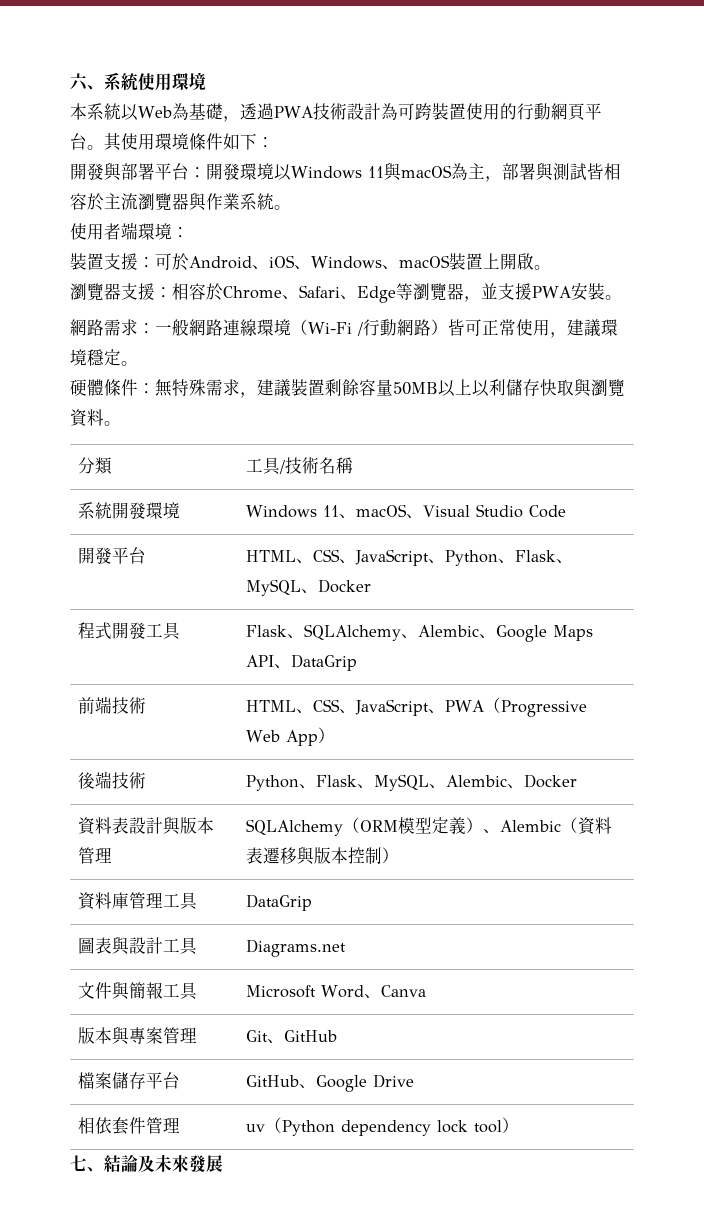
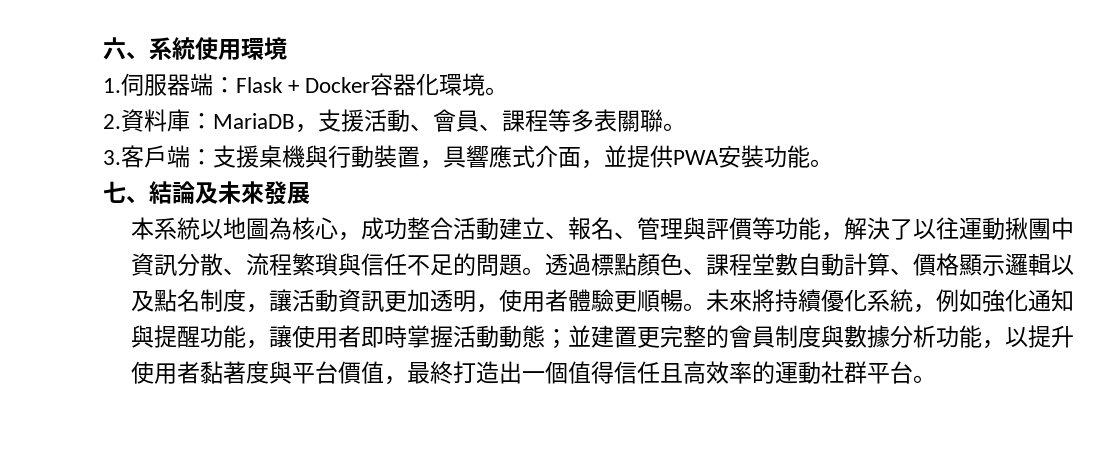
- 本系統以Web為基礎，透過PWA技術設計為可跨裝置使用的行動網頁平台。其使用環境條件如下：
- 開發與部署平台：開發環境以Windows 11與macOS為主，部署與測試皆相容於主流瀏覽器與作業系統。
- 使用者端環境：
- 裝置支援：可於Android、iOS、Windows、macOS裝置上開啟。
- 瀏覽器支援：相容於Chrome、Safari、Edge等瀏覽器，並支援PWA安裝。
- 網路需求：一般網路連線環境（Wi-Fi /行動網路）皆可正常使用，建議環境穩定。
- 硬體條件：無特殊需求，建議裝置剩餘容量50MB以上以利儲存快取與瀏覽資料。
- 分類 | 工具/技術名稱
- 系統開發環境 | Windows 11、macOS、Visual Studio Code
- 開發平台 | HTML、CSS、JavaScript、Python、Flask、MySQL、Docker
- 程式開發工具 | Flask、SQLAlchemy、Alembic、Google Maps API、DataGrip
- 前端技術 | HTML、CSS、JavaScript、PWA（Progressive Web App）
- 後端技術 | Python、Flask、MySQL、Alembic、Docker
- 資料表設計與版本管理 | SQLAlchemy（ORM模型定義）、Alembic（資料表遷移與版本控制）
- 資料庫管理工具 | DataGrip
- 圖表與設計工具 | Diagrams.net
- 文件與簡報工具 | Microsoft Word、Canva
- 版本與專案管理 | Git、GitHub
- 檔案儲存平台 | GitHub、Google Drive
- 相依套件管理 | uv（Python dependency lock tool）
+ 1.伺服器端：Flask + Docker容器化環境。
+ 2.資料庫：MariaDB，支援活動、會員、課程等多表關聯。
+ 3.客戶端：支援桌機與行動裝置，具響應式介面，並提供PWA安裝功能。
+ 本系統以地圖為核心，成功整合活動建立、報名、管理與評價等功能，解決了以往運動揪團中資訊分散、流程繁瑣與信任不足的問題。透過標點顏色、課程堂數自動計算、價格顯示邏輯以及點名制度，讓活動資訊更加透明，使用者體驗更順暢。未來將持續優化系統，例如強化通知與提醒功能，讓使用者即時掌握活動動態；並建置更完整的會員制度與數據分析功能，以提升使用者黏著度與平台價值，最終打造出一個值得信任且高效率的運動社群平台。

